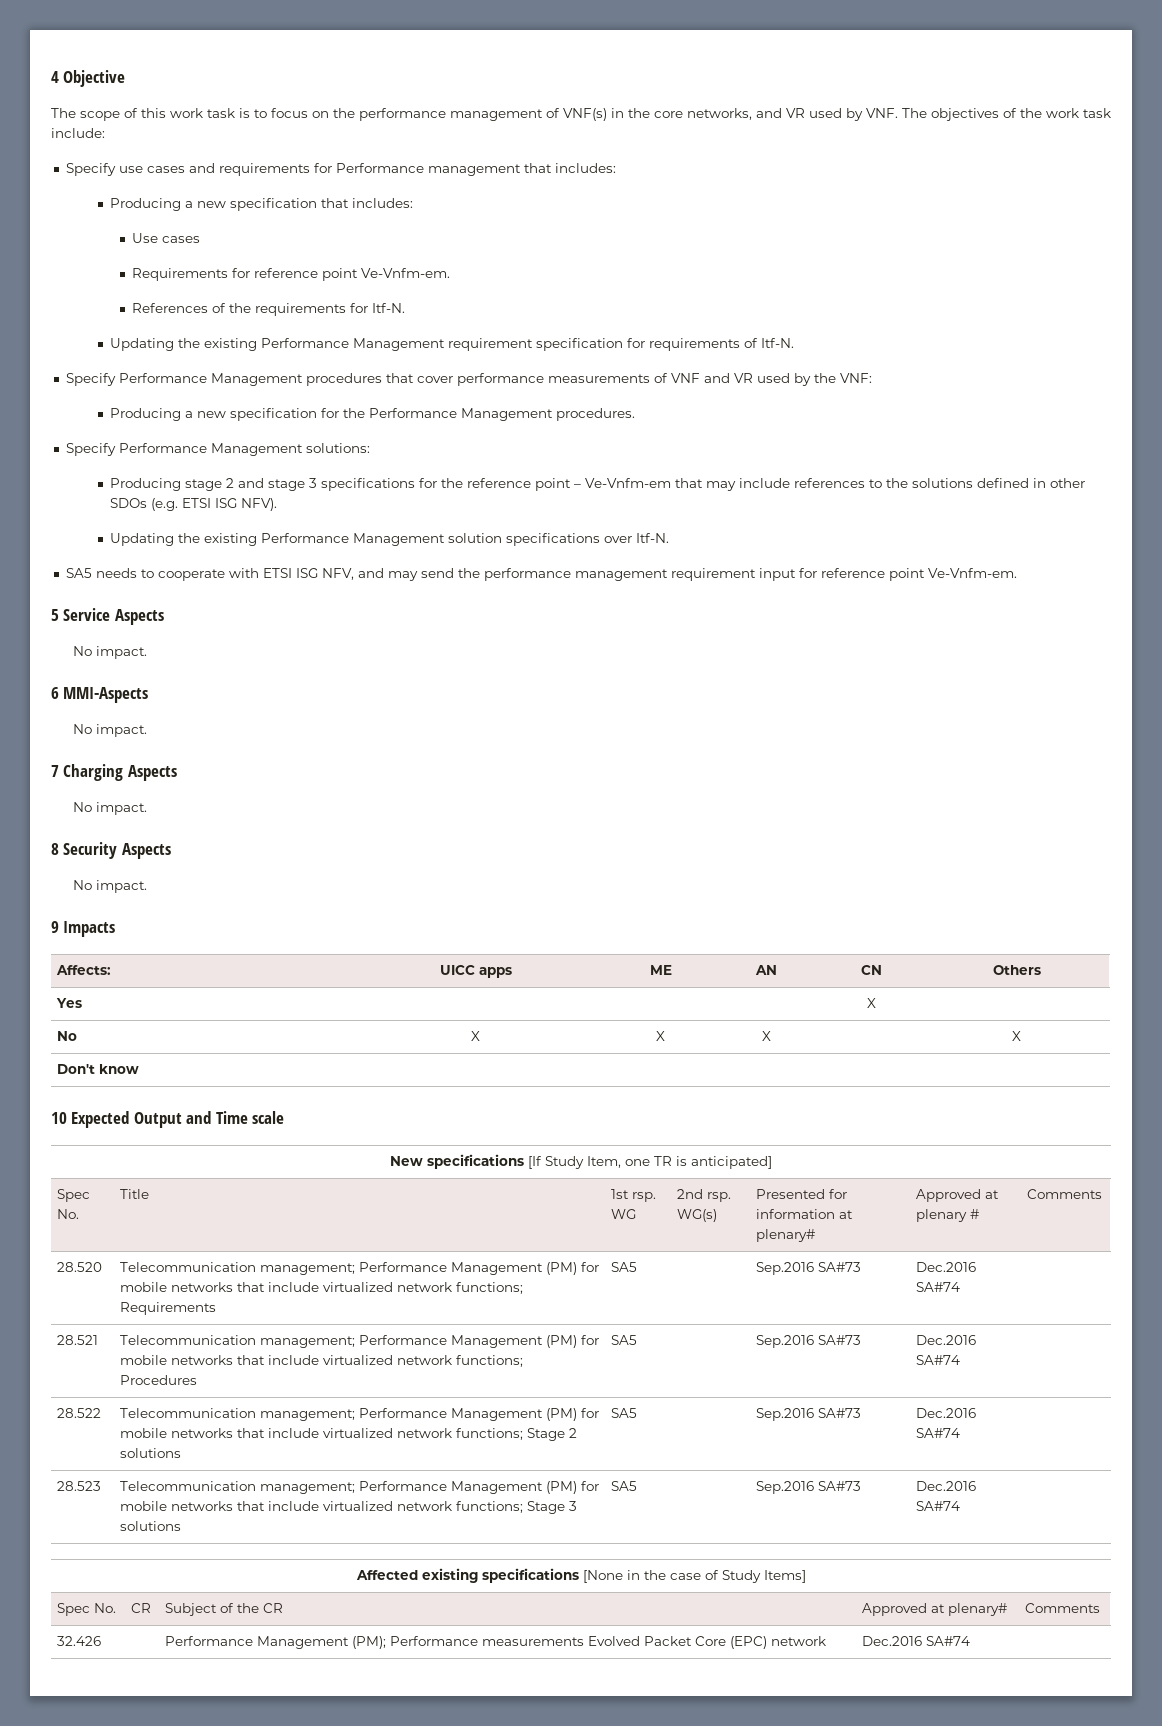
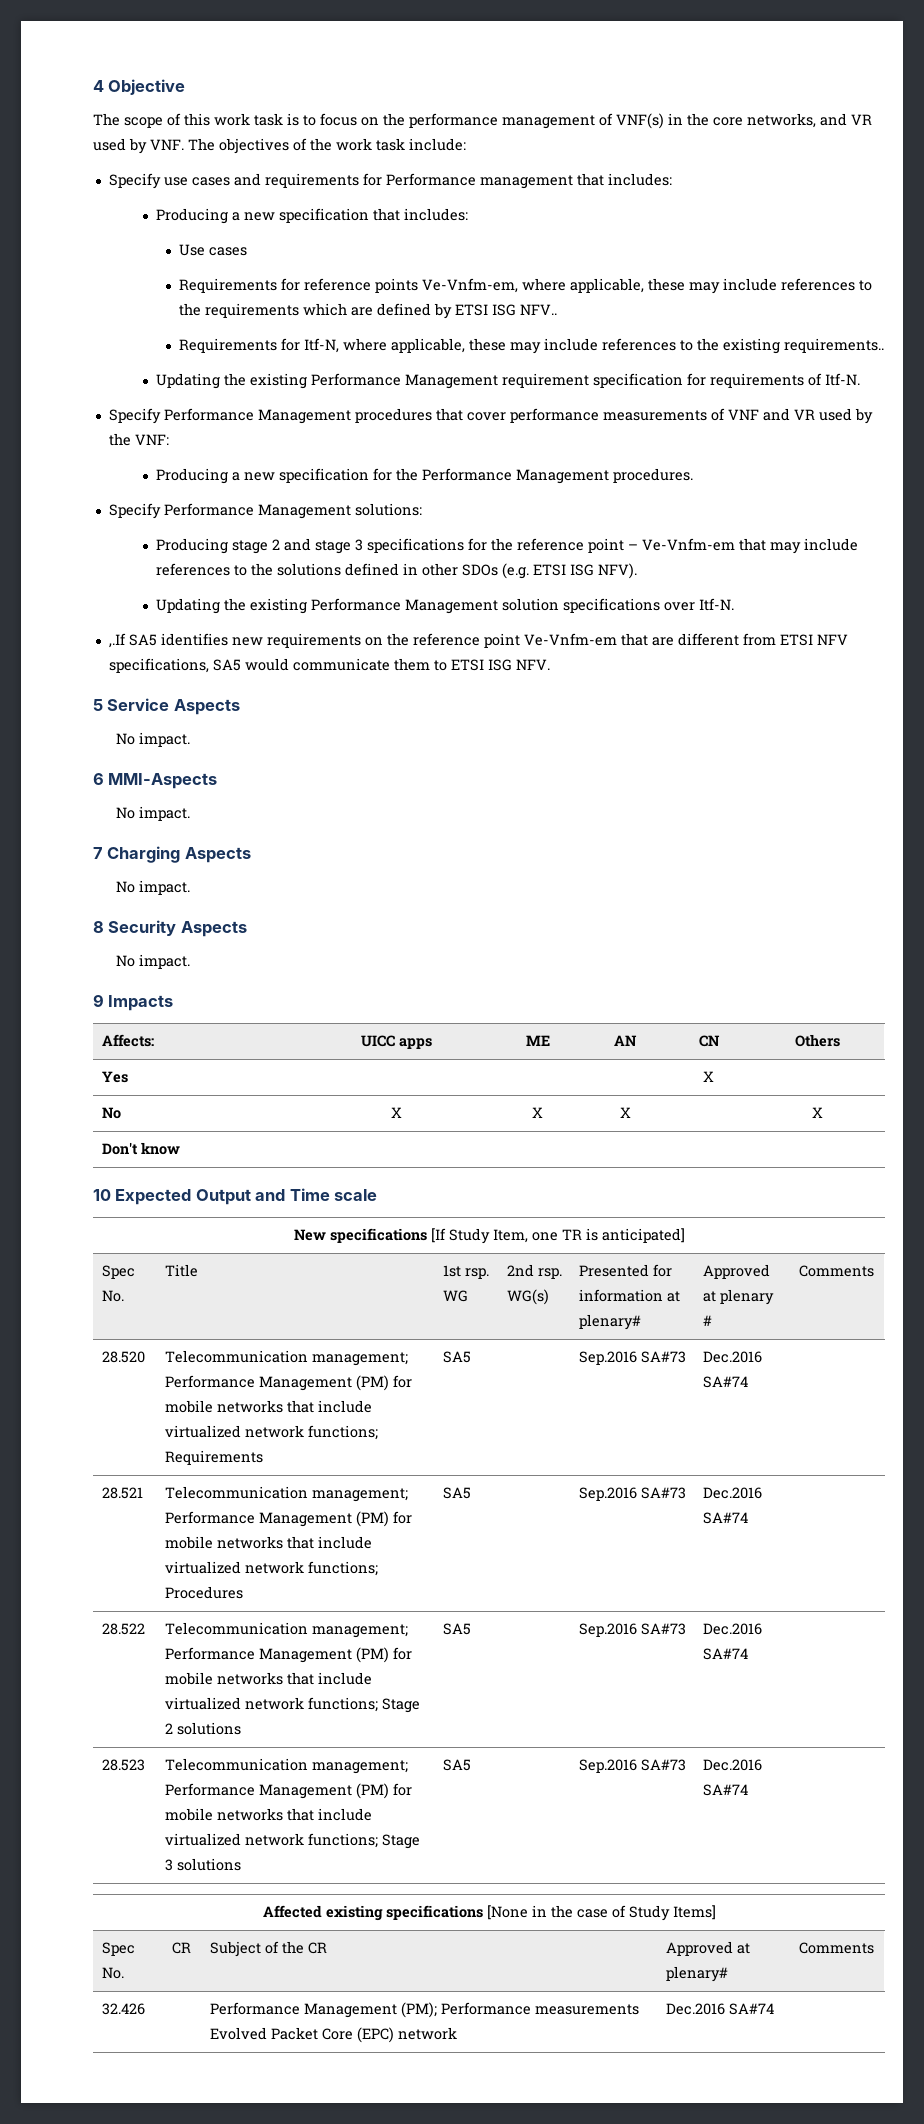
- Requirements for reference point Ve-Vnfm-em.
- References of the requirements for Itf-N.
+ Requirements for reference points Ve-Vnfm-em, where applicable, these may include references to the requirements which are defined by ETSI ISG NFV..
+ Requirements for Itf-N, where applicable, these may include references to the existing requirements..
- SA5 needs to cooperate with ETSI ISG NFV, and may send the performance management requirement input for reference point Ve-Vnfm-em.
+ ,.If SA5 identifies new requirements on the reference point Ve-Vnfm-em that are different from ETSI NFV specifications, SA5 would communicate them to ETSI ISG NFV.

